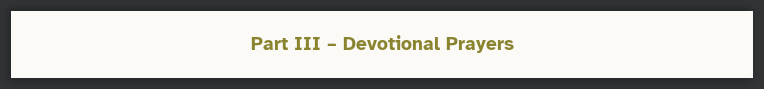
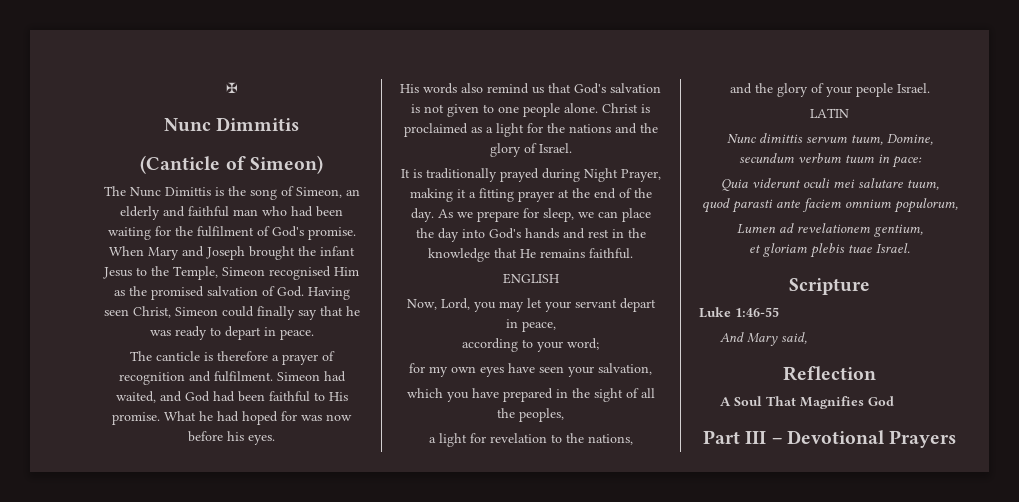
+ ✠
+ Nunc Dimmitis
+ (Canticle of Simeon)
+ The Nunc Dimittis is the song of Simeon, an elderly and faithful man who had been waiting for the fulfilment of God's promise. When Mary and Joseph brought the infant Jesus to the Temple, Simeon recognised Him as the promised salvation of God. Having seen Christ, Simeon could finally say that he was ready to depart in peace.
+ The canticle is therefore a prayer of recognition and fulfilment. Simeon had waited, and God had been faithful to His promise. What he had hoped for was now before his eyes.
+ His words also remind us that God's salvation is not given to one people alone. Christ is proclaimed as a light for the nations and the glory of Israel.
+ It is traditionally prayed during Night Prayer, making it a fitting prayer at the end of the day. As we prepare for sleep, we can place the day into God's hands and rest in the knowledge that He remains faithful.
+ ENGLISH
+ Now, Lord, you may let your servant depart in peace,
+ according to your word;
+ for my own eyes have seen your salvation,
+ which you have prepared in the sight of all the peoples,
+ a light for revelation to the nations,
+ and the glory of your people Israel.
+ LATIN
+ Nunc dimittis servum tuum, Domine, secundum verbum tuum in pace:
+ Quia viderunt oculi mei salutare tuum,
+ quod parasti ante faciem omnium populorum,
+ Lumen ad revelationem gentium,
+ et gloriam plebis tuae Israel.
+ Scripture
+ Luke 1:46-55
+ And Mary said,
+ Reflection
+ A Soul That Magnifies God

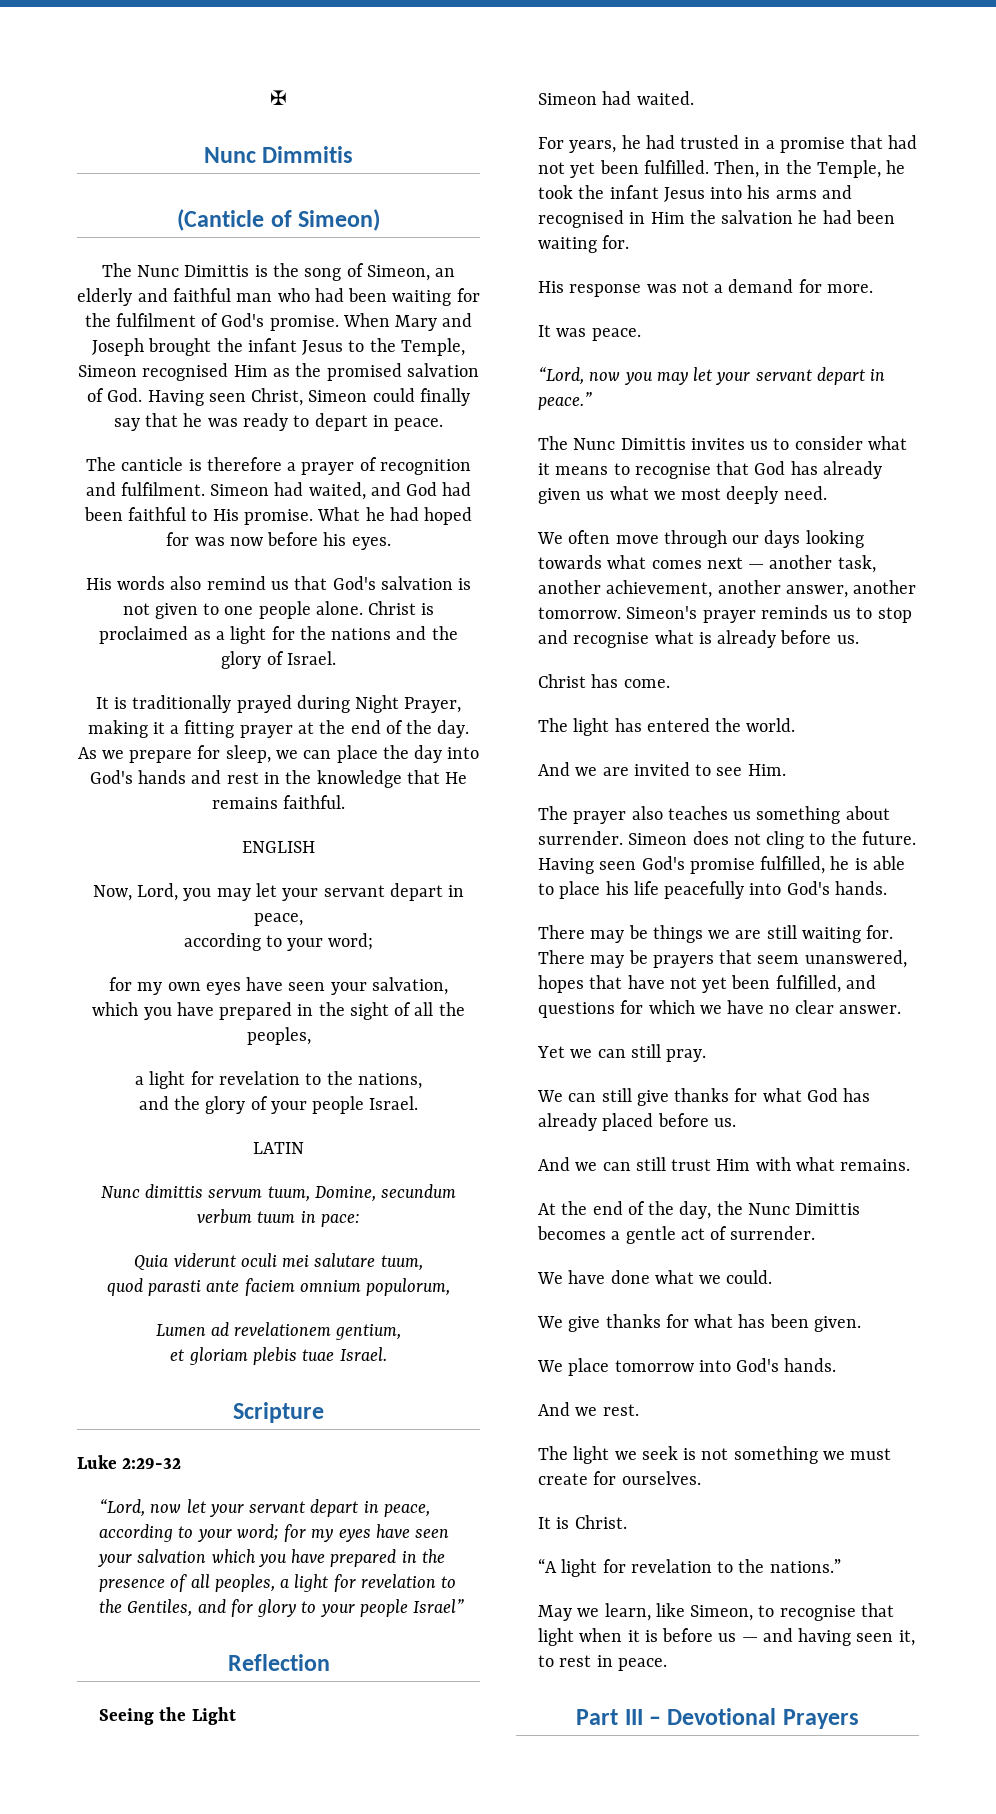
- Luke 1:46-55
- And Mary said,
+ Luke 2:29-32
+ “Lord, now let your servant depart in peace, according to your word; for my eyes have seen your salvation which you have prepared in the presence of all peoples, a light for revelation to the Gentiles, and for glory to your people Israel”
  Reflection
- A Soul That Magnifies God
+ Seeing the Light
+ Simeon had waited.
+ For years, he had trusted in a promise that had not yet been fulfilled. Then, in the Temple, he took the infant Jesus into his arms and recognised in Him the salvation he had been waiting for.
+ His response was not a demand for more.
+ It was peace.
+ “Lord, now you may let your servant depart in peace.”
+ The Nunc Dimittis invites us to consider what it means to recognise that God has already given us what we most deeply need.
+ We often move through our days looking towards what comes next — another task, another achievement, another answer, another tomorrow. Simeon's prayer reminds us to stop and recognise what is already before us.
+ Christ has come.
+ The light has entered the world.
+ And we are invited to see Him.
+ The prayer also teaches us something about surrender. Simeon does not cling to the future. Having seen God's promise fulfilled, he is able to place his life peacefully into God's hands.
+ There may be things we are still waiting for. There may be prayers that seem unanswered, hopes that have not yet been fulfilled, and questions for which we have no clear answer.
+ Yet we can still pray.
+ We can still give thanks for what God has already placed before us.
+ And we can still trust Him with what remains.
+ At the end of the day, the Nunc Dimittis becomes a gentle act of surrender.
+ We have done what we could.
+ We give thanks for what has been given.
+ We place tomorrow into God's hands.
+ And we rest.
+ The light we seek is not something we must create for ourselves.
+ It is Christ.
+ “A light for revelation to the nations.”
+ May we learn, like Simeon, to recognise that light when it is before us — and having seen it, to rest in peace.

